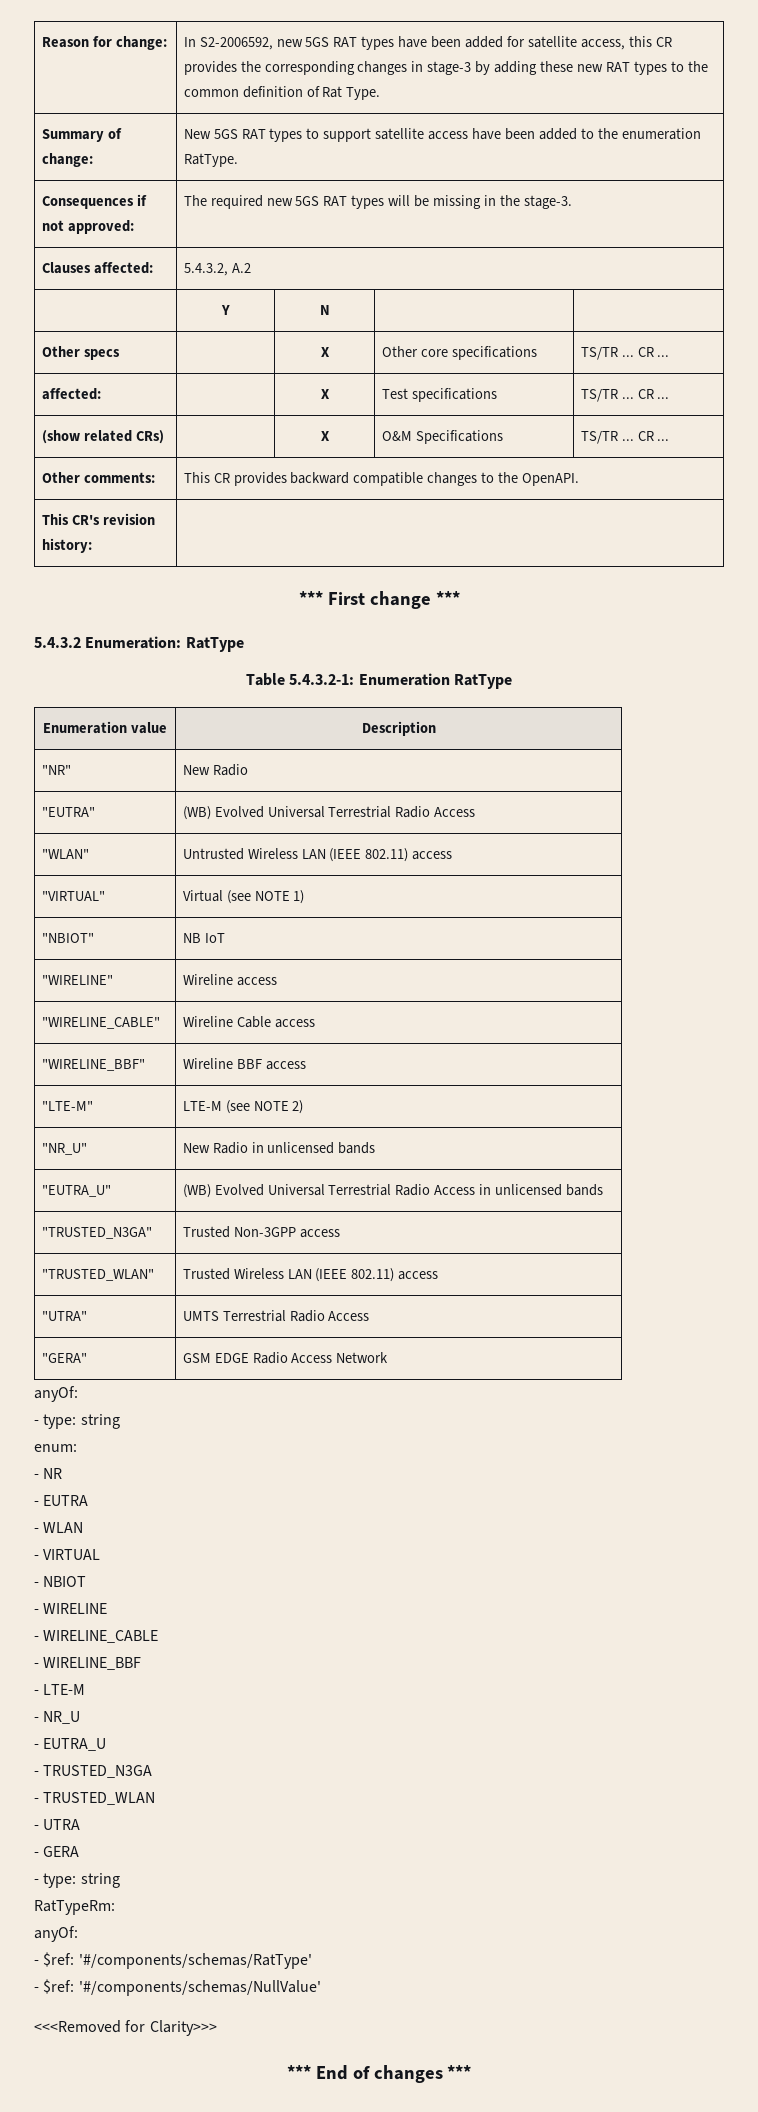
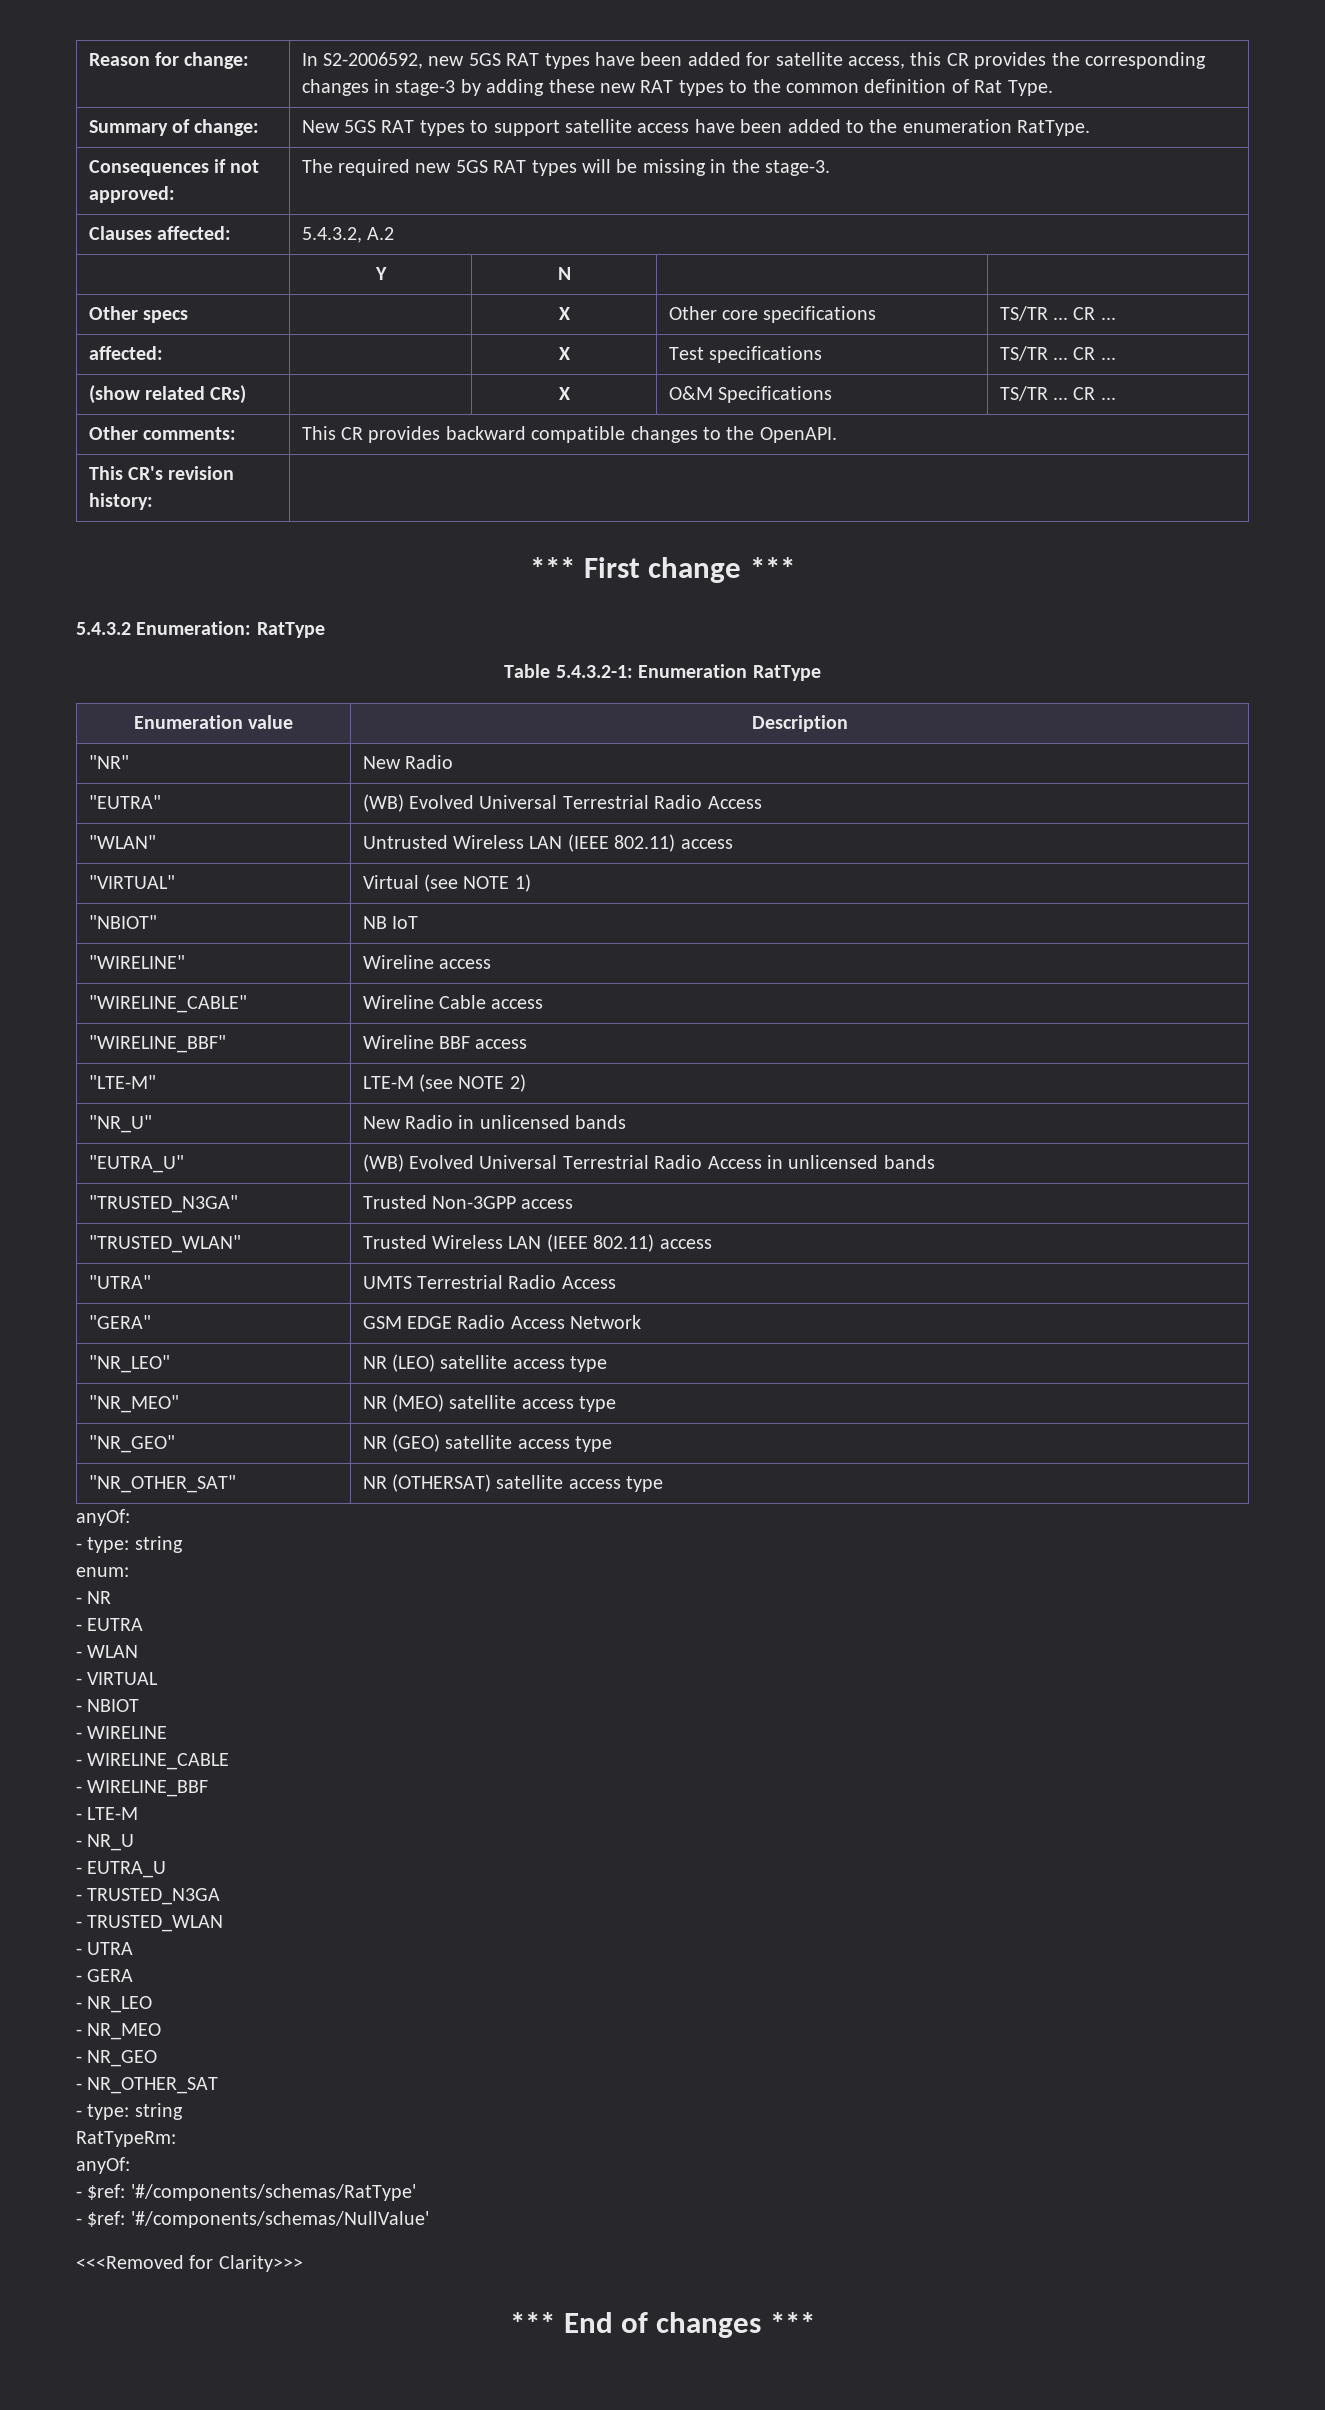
+ "NR_LEO" | NR (LEO) satellite access type
+ "NR_MEO" | NR (MEO) satellite access type
+ "NR_GEO" | NR (GEO) satellite access type
+ "NR_OTHER_SAT" | NR (OTHERSAT) satellite access type
+ - NR_LEO
+ - NR_MEO
+ - NR_GEO
+ - NR_OTHER_SAT

